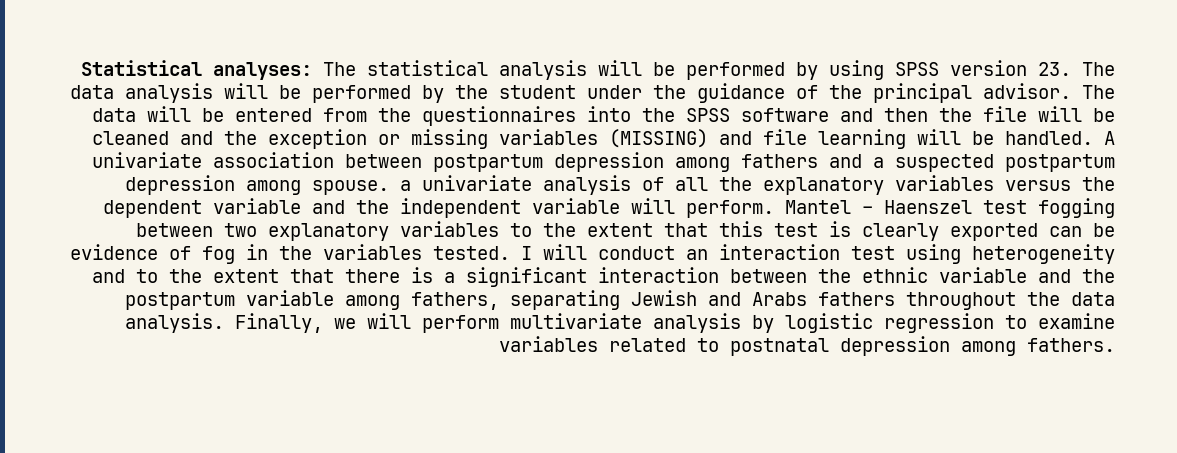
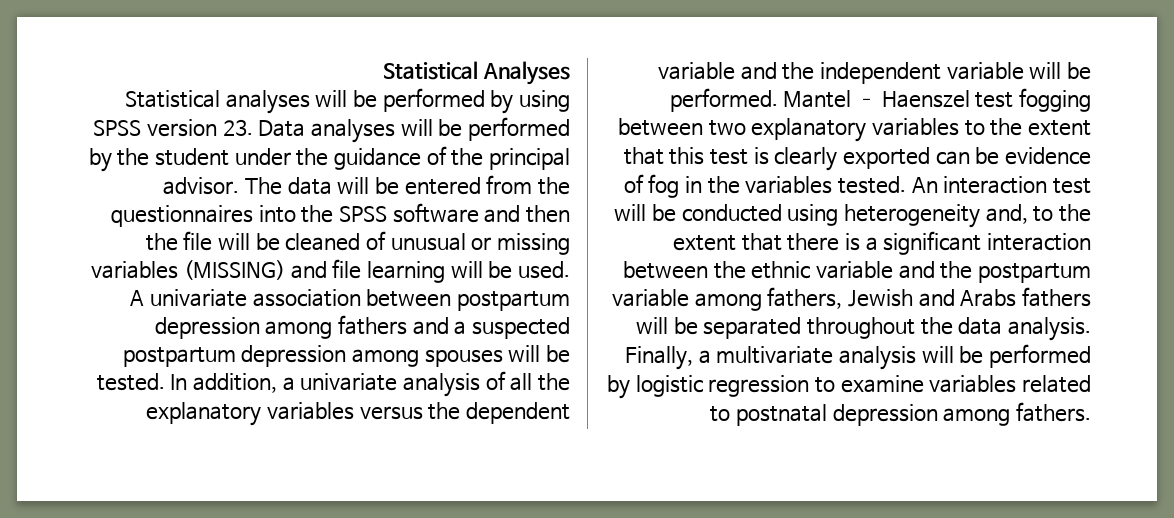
- Statistical analyses: The statistical analysis will be performed by using SPSS version 23. The data analysis will be performed by the student under the guidance of the principal advisor.
+ Statistical Analyses
+ Statistical analyses will be performed by using SPSS version 23. Data analyses will be performed by the student under the guidance of the principal advisor.
- The data will be entered from the questionnaires into the SPSS software and then the file will be cleaned and the exception or missing variables (MISSING) and file learning will be handled.
+ The data will be entered from the questionnaires into the SPSS software and then the file will be cleaned of unusual or missing variables (MISSING) and file learning will be used.
- A univariate association between postpartum depression among fathers and a suspected postpartum depression among spouse. a univariate analysis of all the explanatory variables versus the dependent variable and the independent variable will perform.
+ A univariate association between postpartum depression among fathers and a suspected postpartum depression among spouses will be tested. In addition, a univariate analysis of all the explanatory variables versus the dependent variable and the independent variable will be performed.
- I will conduct an interaction test using heterogeneity and to the extent that there is a significant interaction between the ethnic variable and the postpartum variable among fathers, separating Jewish and Arabs fathers throughout the data analysis.
+ An interaction test will be conducted using heterogeneity and, to the extent that there is a significant interaction between the ethnic variable and the postpartum variable among fathers, Jewish and Arabs fathers will be separated throughout the data analysis.
- Finally, we will perform multivariate analysis by logistic regression to examine variables related to postnatal depression among fathers.
+ Finally, a multivariate analysis will be performed by logistic regression to examine variables related to postnatal depression among fathers.

